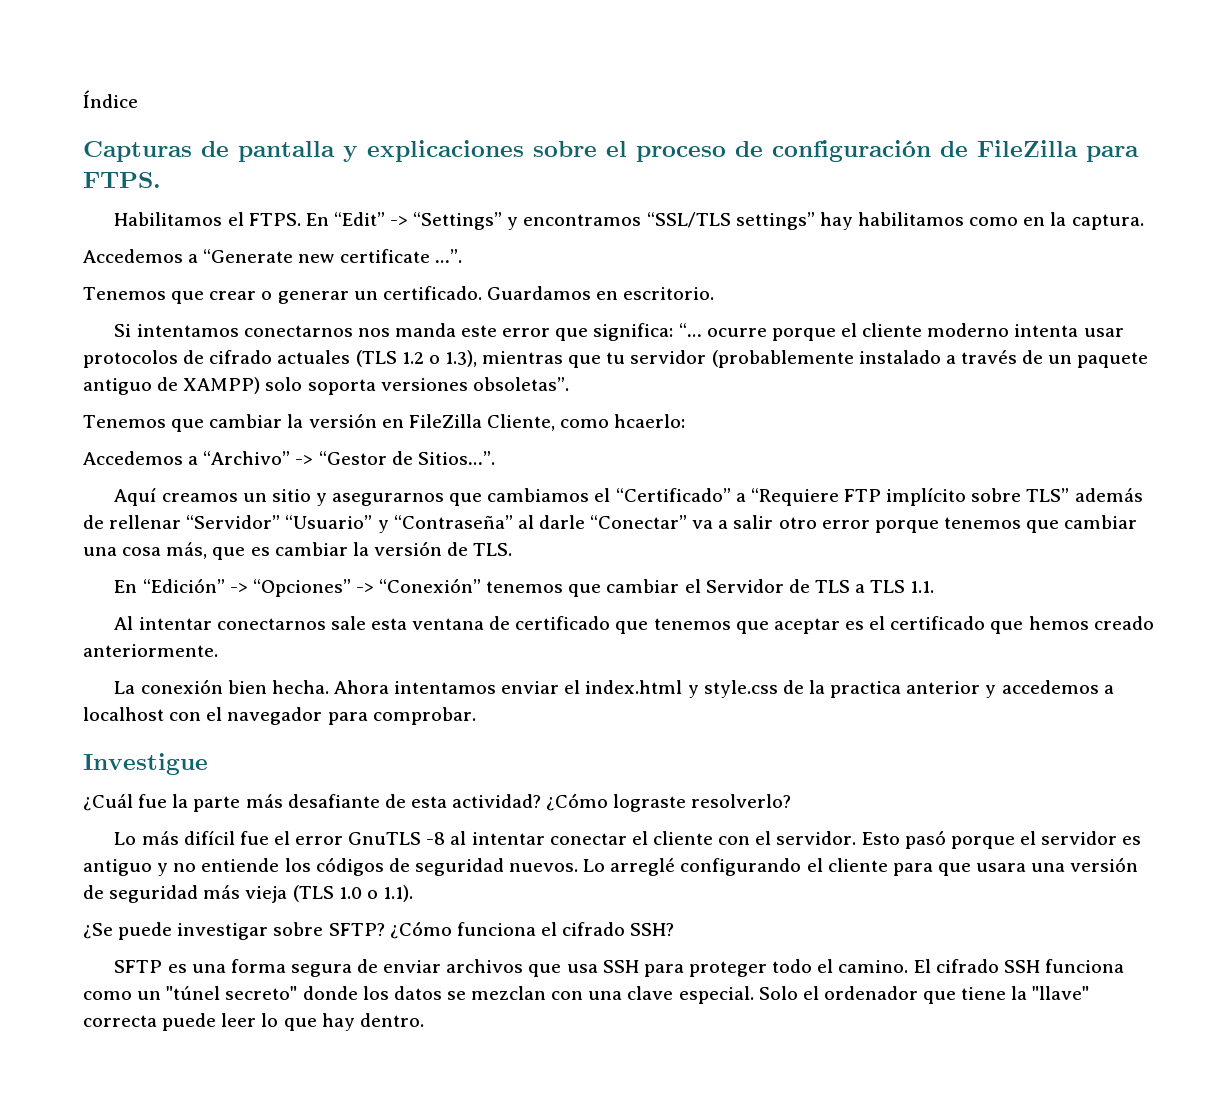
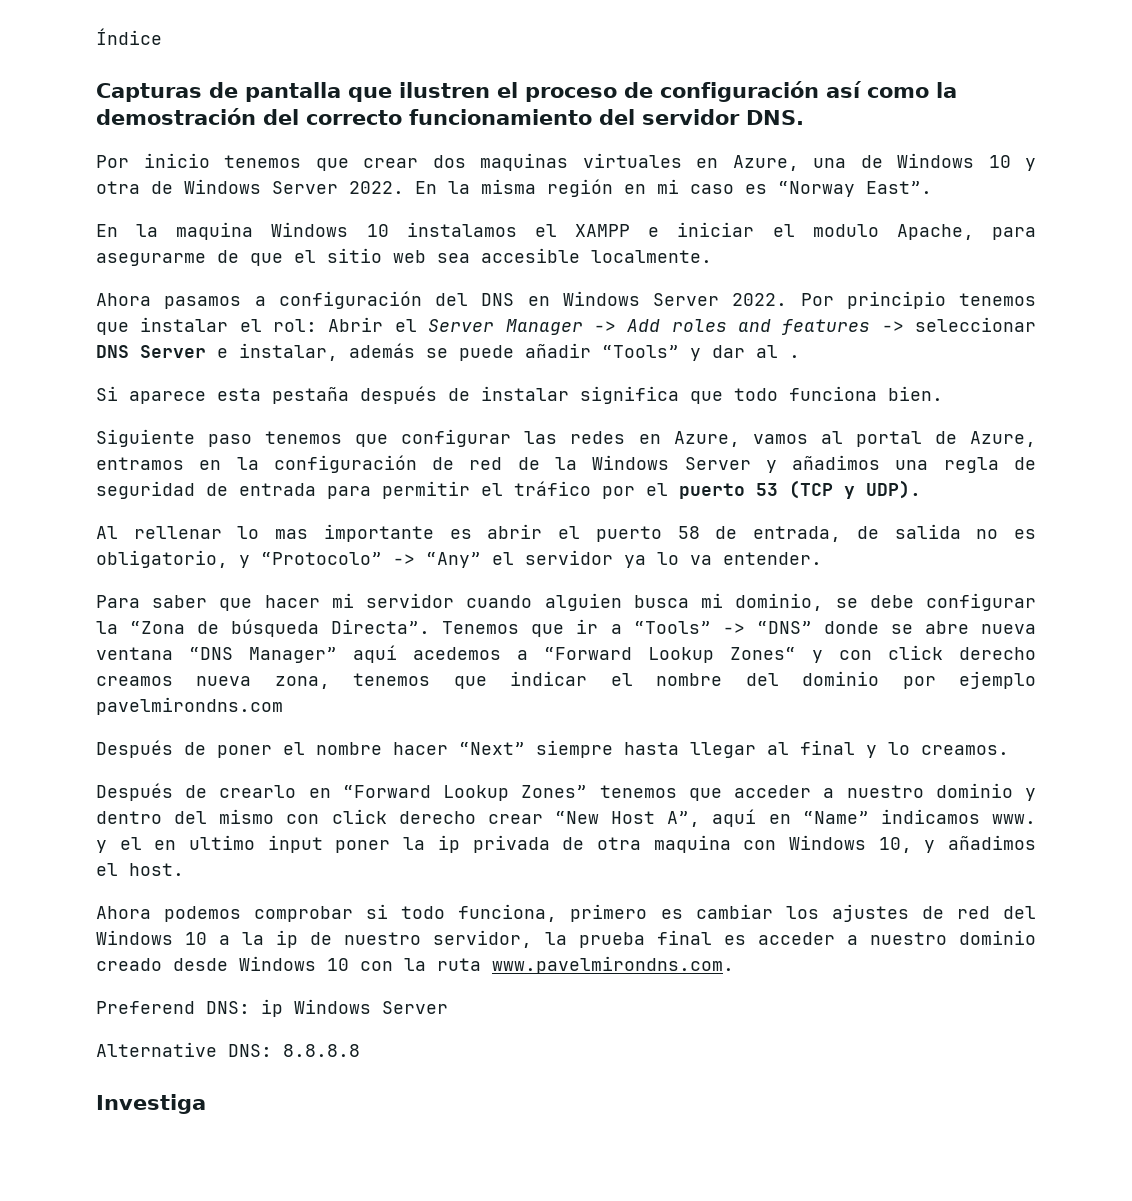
- Capturas de pantalla y explicaciones sobre el proceso de configuración de FileZilla para FTPS.
- Habilitamos el FTPS. En “Edit” -> “Settings” y encontramos “SSL/TLS settings” hay habilitamos como en la captura.
- Accedemos a “Generate new certificate …”.
- Tenemos que crear o generar un certificado. Guardamos en escritorio.
- Si intentamos conectarnos nos manda este error que significa: “… ocurre porque el cliente moderno intenta usar protocolos de cifrado actuales (TLS 1.2 o 1.3), mientras que tu servidor (probablemente instalado a través de un paquete antiguo de XAMPP) solo soporta versiones obsoletas”.
- Tenemos que cambiar la versión en FileZilla Cliente, como hcaerlo:
- Accedemos a “Archivo” -> “Gestor de Sitios…”.
- Aquí creamos un sitio y asegurarnos que cambiamos el “Certificado” a “Requiere FTP implícito sobre TLS” además de rellenar “Servidor” “Usuario” y “Contraseña” al darle “Conectar” va a salir otro error porque tenemos que cambiar una cosa más, que es cambiar la versión de TLS.
- En “Edición” -> “Opciones” -> “Conexión” tenemos que cambiar el Servidor de TLS a TLS 1.1.
- Al intentar conectarnos sale esta ventana de certificado que tenemos que aceptar es el certificado que hemos creado anteriormente.
- La conexión bien hecha. Ahora intentamos enviar el index.html y style.css de la practica anterior y accedemos a localhost con el navegador para comprobar.
- Investigue
- ¿Cuál fue la parte más desafiante de esta actividad? ¿Cómo lograste resolverlo?
- Lo más difícil fue el error GnuTLS -8 al intentar conectar el cliente con el servidor. Esto pasó porque el servidor es antiguo y no entiende los códigos de seguridad nuevos. Lo arreglé configurando el cliente para que usara una versión de seguridad más vieja (TLS 1.0 o 1.1).
- ¿Se puede investigar sobre SFTP? ¿Cómo funciona el cifrado SSH?
- SFTP es una forma segura de enviar archivos que usa SSH para proteger todo el camino. El cifrado SSH funciona como un "túnel secreto" donde los datos se mezclan con una clave especial. Solo el ordenador que tiene la "llave" correcta puede leer lo que hay dentro.
+ Capturas de pantalla que ilustren el proceso de configuración así como la demostración del correcto funcionamiento del servidor DNS.
+ Por inicio tenemos que crear dos maquinas virtuales en Azure, una de Windows 10 y otra de Windows Server 2022. En la misma región en mi caso es “Norway East”.
+ En la maquina Windows 10 instalamos el XAMPP e iniciar el modulo Apache, para asegurarme de que el sitio web sea accesible localmente.
+ Ahora pasamos a configuración del DNS en Windows Server 2022. Por principio tenemos que instalar el rol: Abrir el Server Manager -> Add roles and features -> seleccionar DNS Server e instalar, además se puede añadir “Tools” y dar al .
+ Si aparece esta pestaña después de instalar significa que todo funciona bien.
+ Siguiente paso tenemos que configurar las redes en Azure, vamos al portal de Azure, entramos en la configuración de red de la Windows Server y añadimos una regla de seguridad de entrada para permitir el tráfico por el puerto 53 (TCP y UDP).
+ Al rellenar lo mas importante es abrir el puerto 58 de entrada, de salida no es obligatorio, y “Protocolo” -> “Any” el servidor ya lo va entender.
+ Para saber que hacer mi servidor cuando alguien busca mi dominio, se debe configurar la “Zona de búsqueda Directa”. Tenemos que ir a “Tools” -> “DNS” donde se abre nueva ventana “DNS Manager” aquí acedemos a “Forward Lookup Zones“ y con click derecho creamos nueva zona, tenemos que indicar el nombre del dominio por ejemplo pavelmirondns.com
+ Después de poner el nombre hacer “Next” siempre hasta llegar al final y lo creamos.
+ Después de crearlo en “Forward Lookup Zones” tenemos que acceder a nuestro dominio y dentro del mismo con click derecho crear “New Host A”, aquí en “Name” indicamos www. y el en ultimo input poner la ip privada de otra maquina con Windows 10, y añadimos el host.
+ Ahora podemos comprobar si todo funciona, primero es cambiar los ajustes de red del Windows 10 a la ip de nuestro servidor, la prueba final es acceder a nuestro dominio creado desde Windows 10 con la ruta www.pavelmirondns.com.
+ Preferend DNS: ip Windows Server
+ Alternative DNS: 8.8.8.8
+ Investiga

